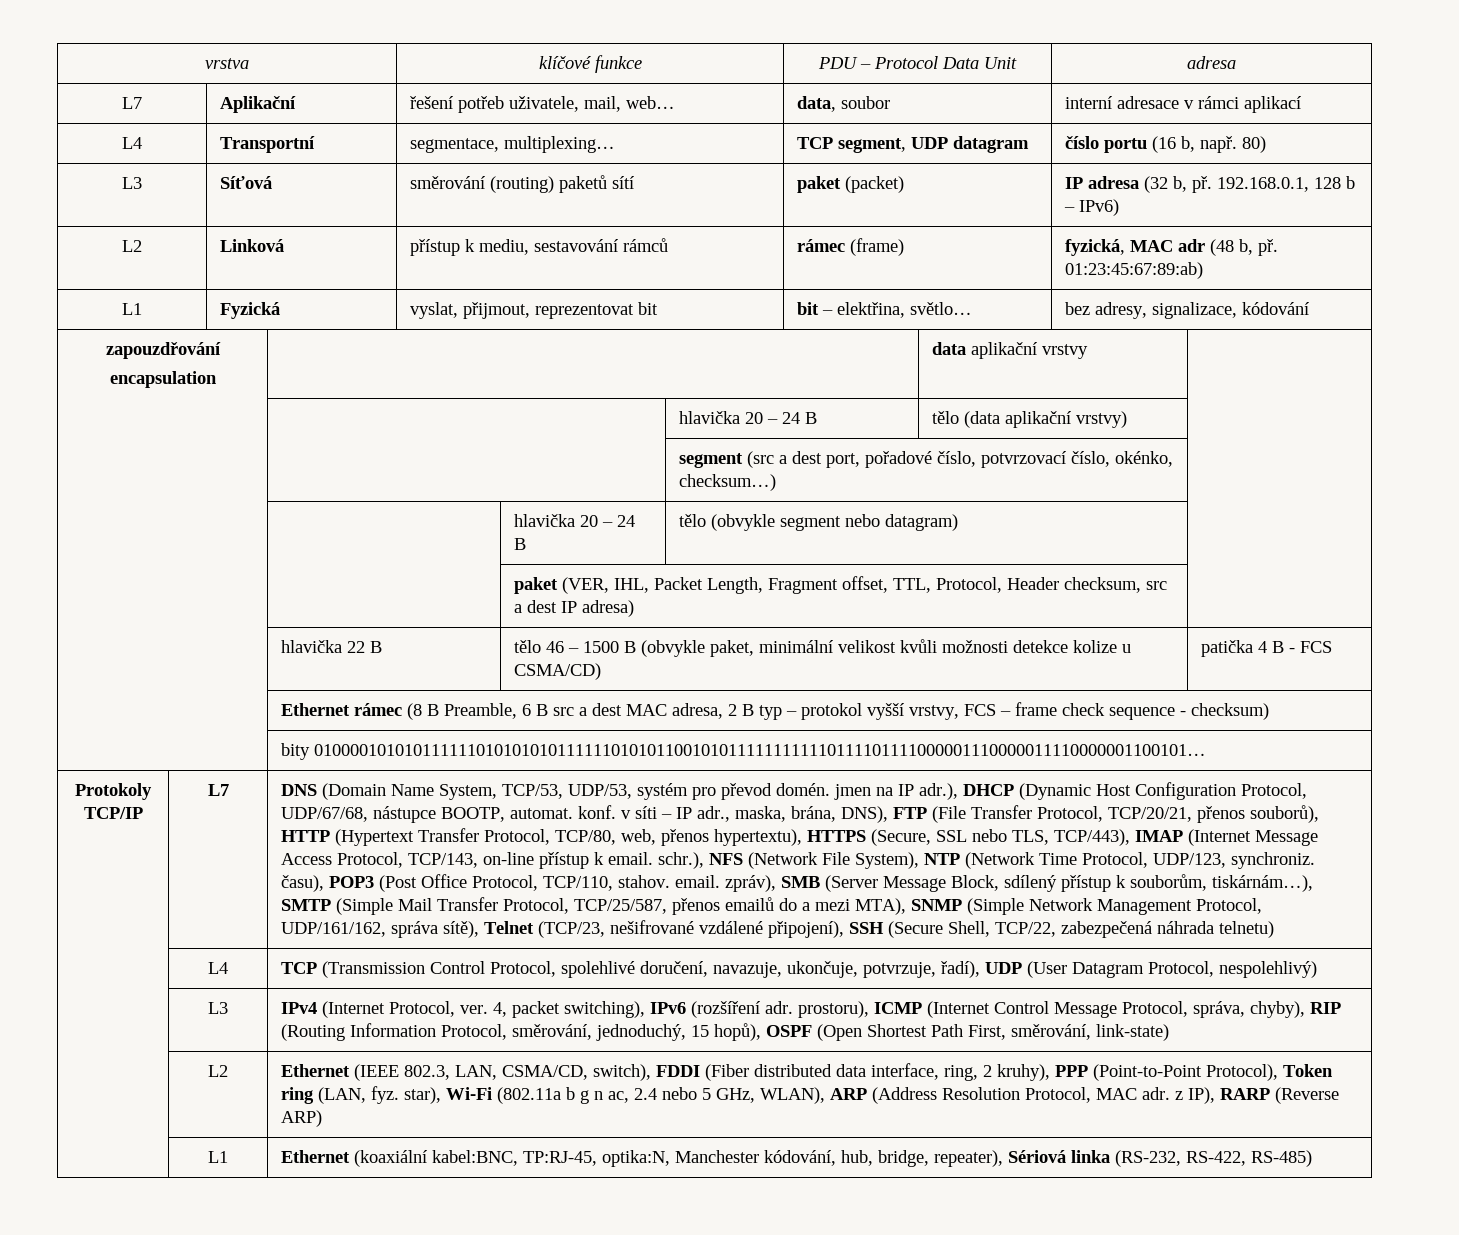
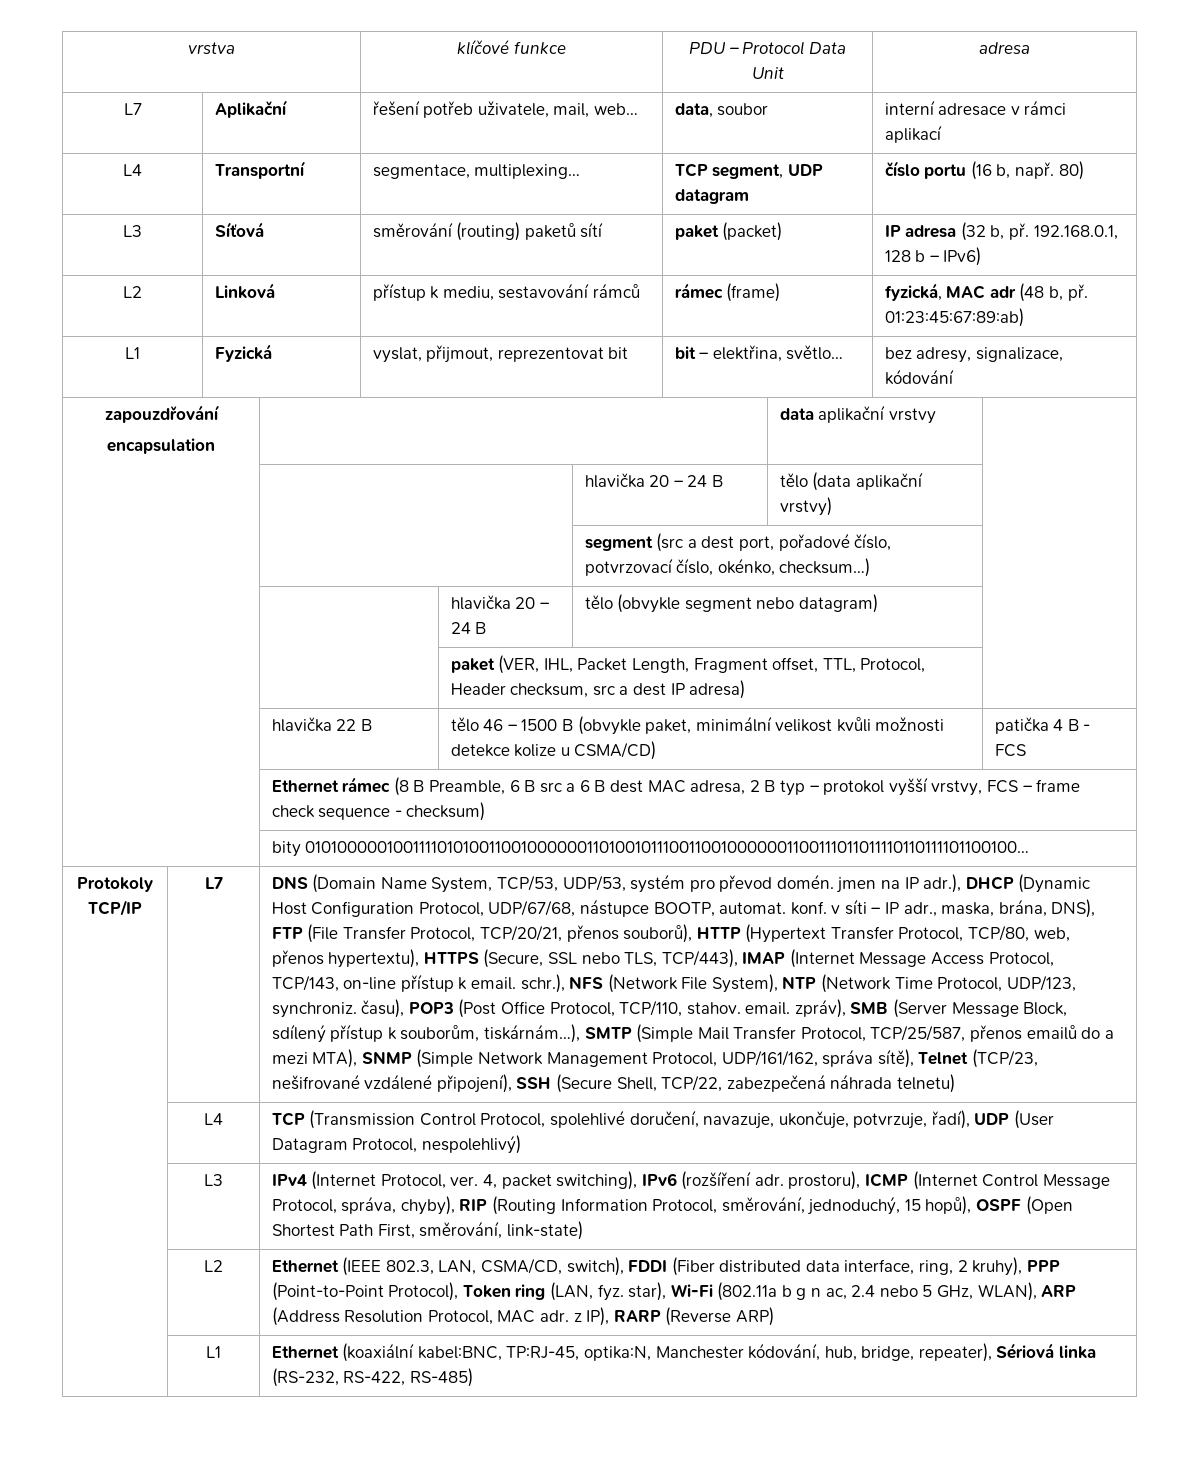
- | Ethernet rámec (8 B Preamble, 6 B src a dest MAC adresa, 2 B typ – protokol vyšší vrstvy, FCS – frame check sequence - checksum)
+ | Ethernet rámec (8 B Preamble, 6 B src a 6 B dest MAC adresa, 2 B typ – protokol vyšší vrstvy, FCS – frame check sequence - checksum)
- | bity 0100001010101111110101010101111110101011001010111111111110111101111000001110000011110000001100101…
+ | bity 0101000001001111010100110010000001101001011100110010000001100111011011110110111101100100…

